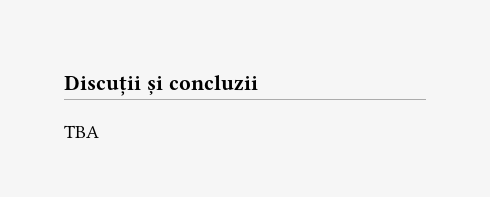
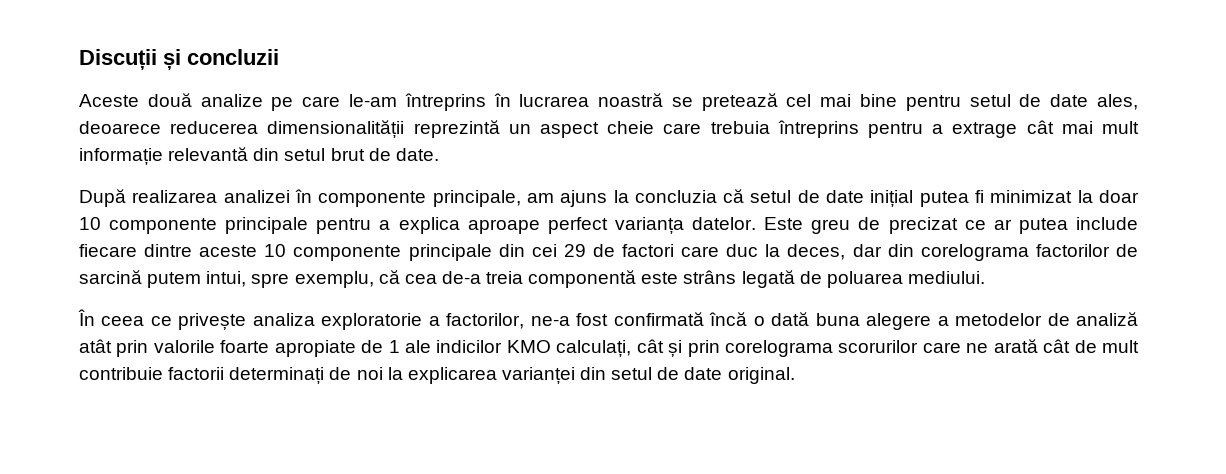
- TBA
+ Aceste două analize pe care le-am întreprins în lucrarea noastră se pretează cel mai bine pentru setul de date ales, deoarece reducerea dimensionalității reprezintă un aspect cheie care trebuia întreprins pentru a extrage cât mai mult informație relevantă din setul brut de date.
+ După realizarea analizei în componente principale, am ajuns la concluzia că setul de date inițial putea fi minimizat la doar 10 componente principale pentru a explica aproape perfect varianța datelor. Este greu de precizat ce ar putea include fiecare dintre aceste 10 componente principale din cei 29 de factori care duc la deces, dar din corelograma factorilor de sarcină putem intui, spre exemplu, că cea de-a treia componentă este strâns legată de poluarea mediului.
+ În ceea ce privește analiza exploratorie a factorilor, ne-a fost confirmată încă o dată buna alegere a metodelor de analiză atât prin valorile foarte apropiate de 1 ale indicilor KMO calculați, cât și prin corelograma scorurilor care ne arată cât de mult contribuie factorii determinați de noi la explicarea varianței din setul de date original.

